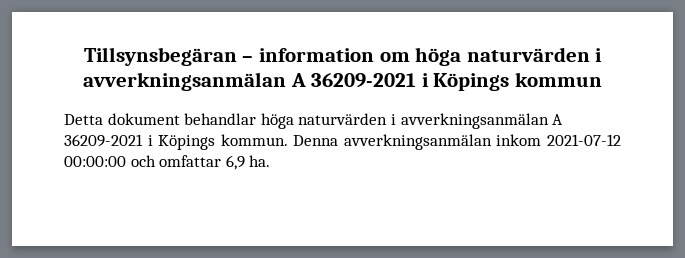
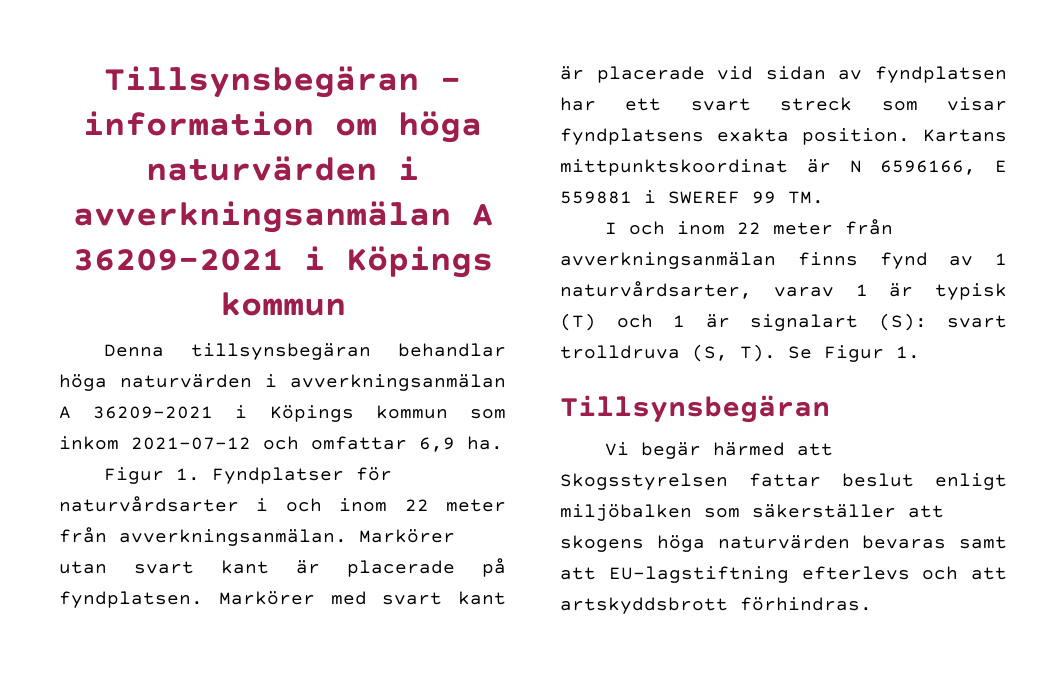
- Detta dokument behandlar höga naturvärden i avverkningsanmälan A 36209-2021 i Köpings kommun. Denna avverkningsanmälan inkom 2021-07-12 00:00:00 och omfattar 6,9 ha.
+ Denna tillsynsbegäran behandlar höga naturvärden i avverkningsanmälan A 36209-2021 i Köpings kommun som inkom 2021-07-12 och omfattar 6,9 ha.
+ Figur 1. Fyndplatser för naturvårdsarter i och inom 22 meter från avverkningsanmälan. Markörer utan svart kant är placerade på fyndplatsen. Markörer med svart kant är placerade vid sidan av fyndplatsen har ett svart streck som visar fyndplatsens exakta position. Kartans mittpunktskoordinat är N 6596166, E 559881 i SWEREF 99 TM.
+ I och inom 22 meter från avverkningsanmälan finns fynd av 1 naturvårdsarter, varav 1 är typisk (T) och 1 är signalart (S): svart trolldruva (S, T). Se Figur 1.
+ Tillsynsbegäran
+ Vi begär härmed att Skogsstyrelsen fattar beslut enligt miljöbalken som säkerställer att skogens höga naturvärden bevaras samt att EU-lagstiftning efterlevs och att artskyddsbrott förhindras.

